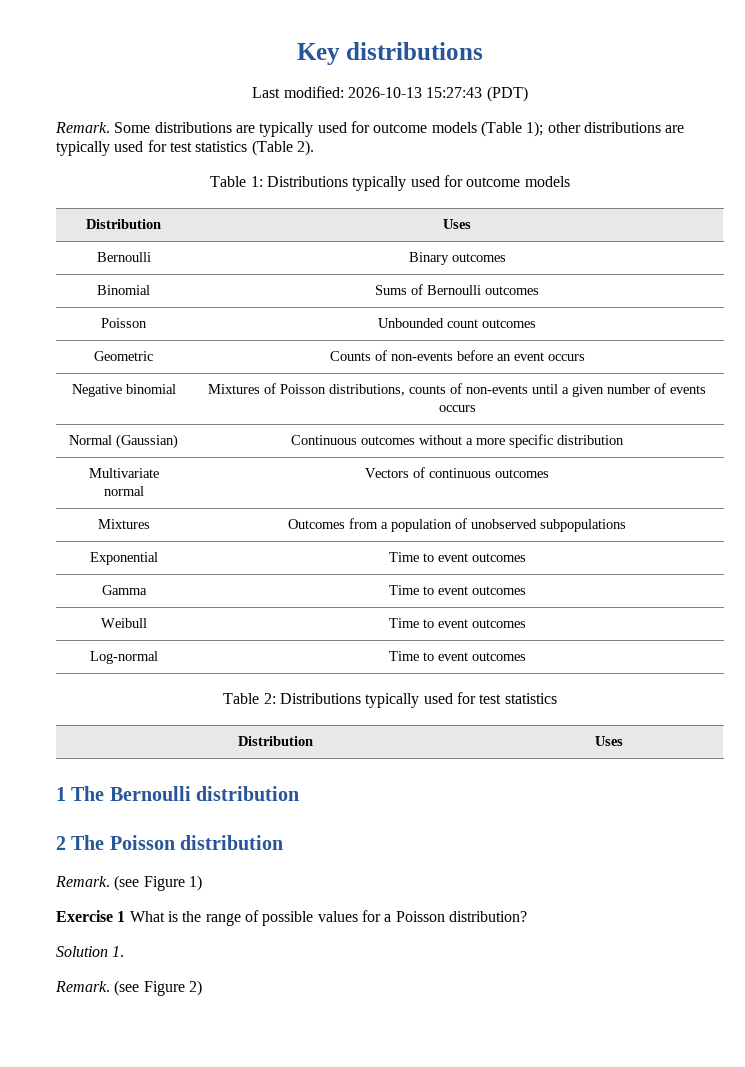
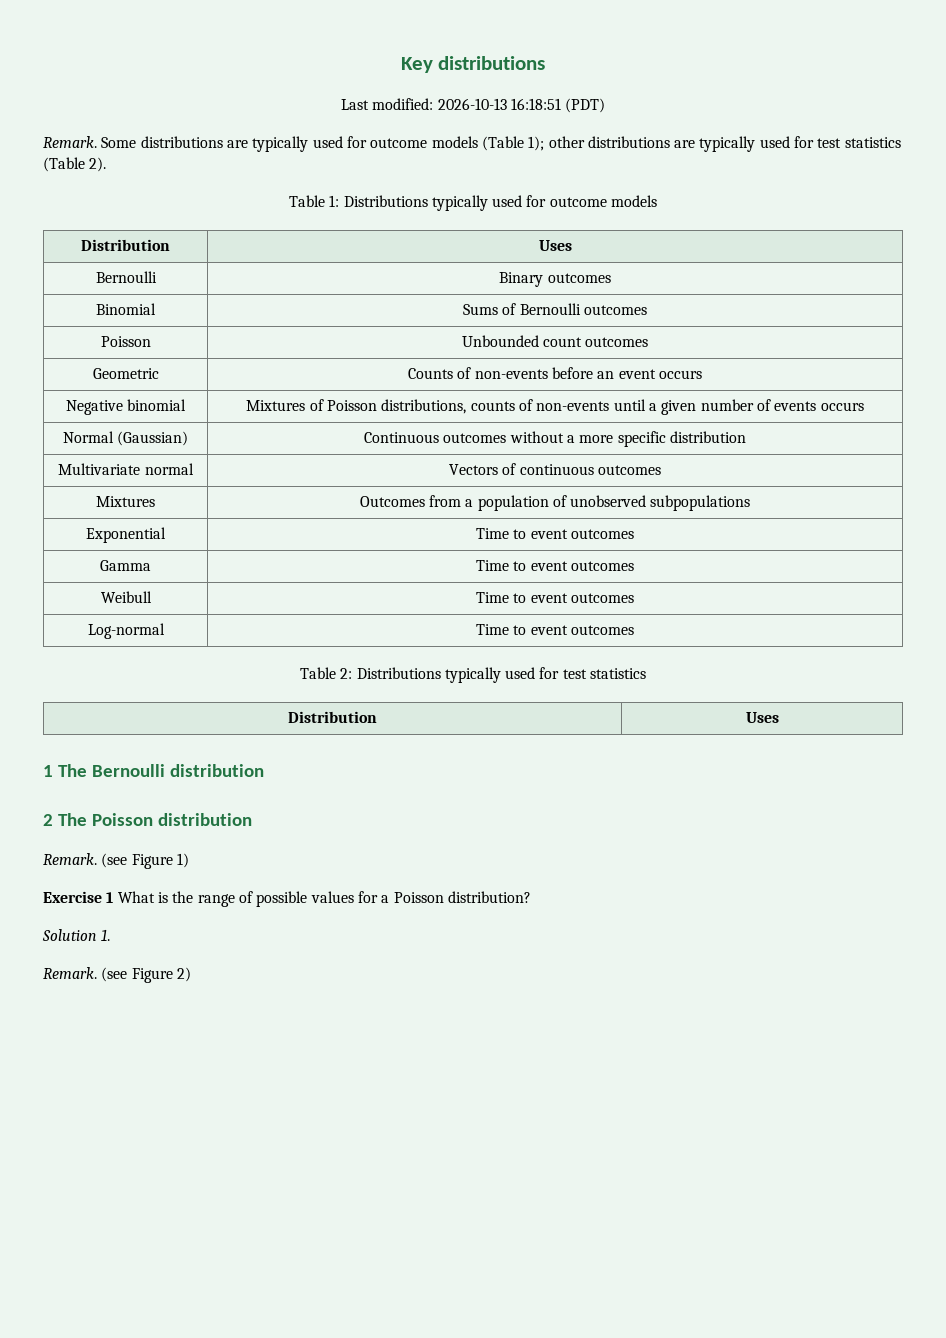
- Last modified: 2026-10-13 15:27:43 (PDT)
+ Last modified: 2026-10-13 16:18:51 (PDT)

